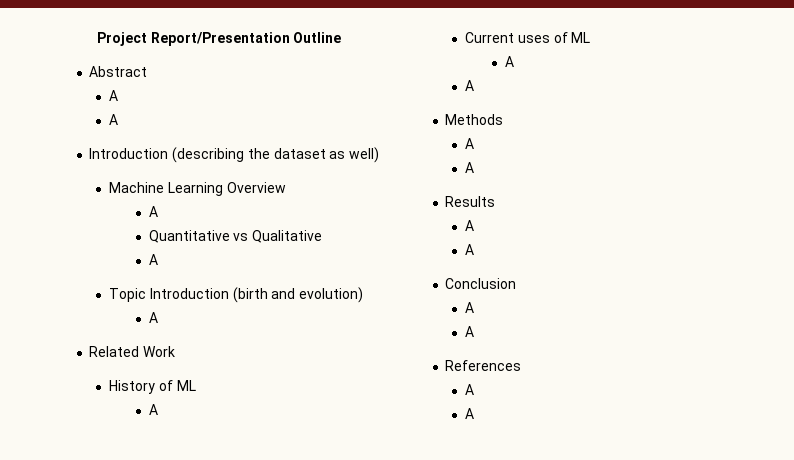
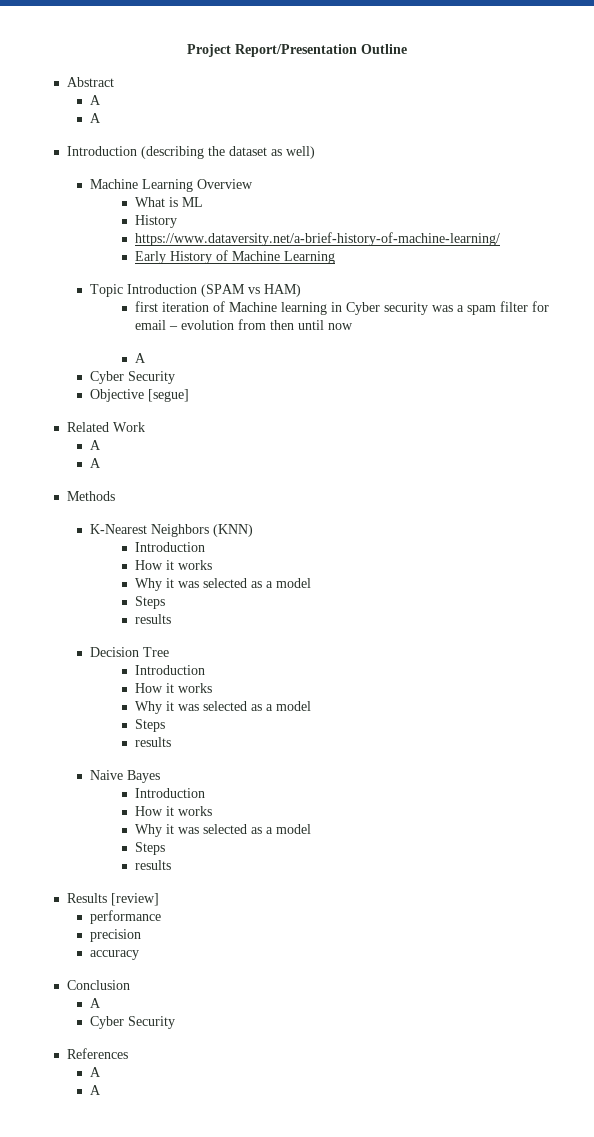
  Machine Learning Overview
+ What is ML
+ History
+ https://www.dataversity.net/a-brief-history-of-machine-learning/
+ Early History of Machine Learning
+ Topic Introduction (SPAM vs HAM)
+ first iteration of Machine learning in Cyber security was a spam filter for email – evolution from then until now
  A
- Quantitative vs Qualitative
- A
- Topic Introduction (birth and evolution)
- A
+ Cyber Security
+ Objective [segue]
  Related Work
- History of ML
- A
- Current uses of ML
  A
  A
  Methods
- A
- A
- Results
- A
- A
+ K-Nearest Neighbors (KNN)
+ Introduction
+ How it works
+ Why it was selected as a model
+ Steps
+ results
+ Decision Tree
+ Introduction
+ How it works
+ Why it was selected as a model
+ Steps
+ results
+ Naive Bayes
+ Introduction
+ How it works
+ Why it was selected as a model
+ Steps
+ results
+ Results [review]
+ performance
+ precision
+ accuracy
  Conclusion
  A
- A
+ Cyber Security

